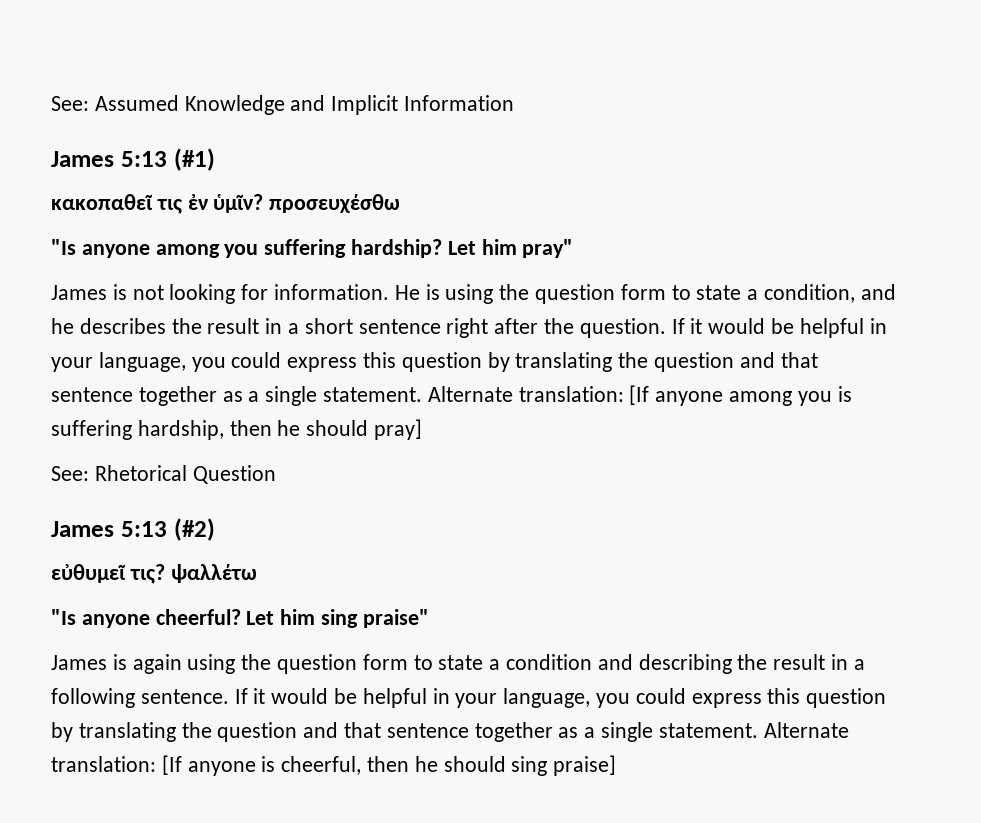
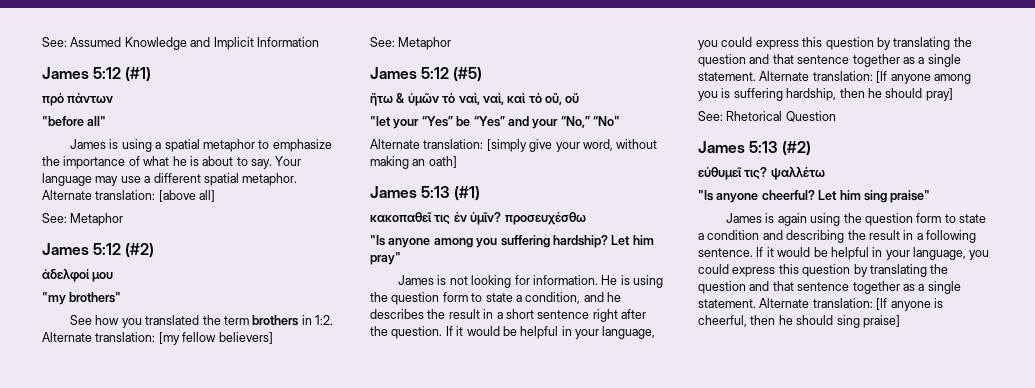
+ James 5:12 (#1)
+ πρὸ πάντων
+ "before all"
+ James is using a spatial metaphor to emphasize the importance of what he is about to say. Your language may use a different spatial metaphor. Alternate translation: [above all]
+ See: Metaphor
+ James 5:12 (#2)
+ ἀδελφοί μου
+ "my brothers"
+ See how you translated the term brothers in 1:2. Alternate translation: [my fellow believers]
+ See: Metaphor
+ James 5:12 (#5)
+ ἤτω & ὑμῶν τὸ ναὶ, ναὶ, καὶ τὸ οὒ, οὔ
+ "let your “Yes” be “Yes” and your “No,” “No"
+ Alternate translation: [simply give your word, without making an oath]

